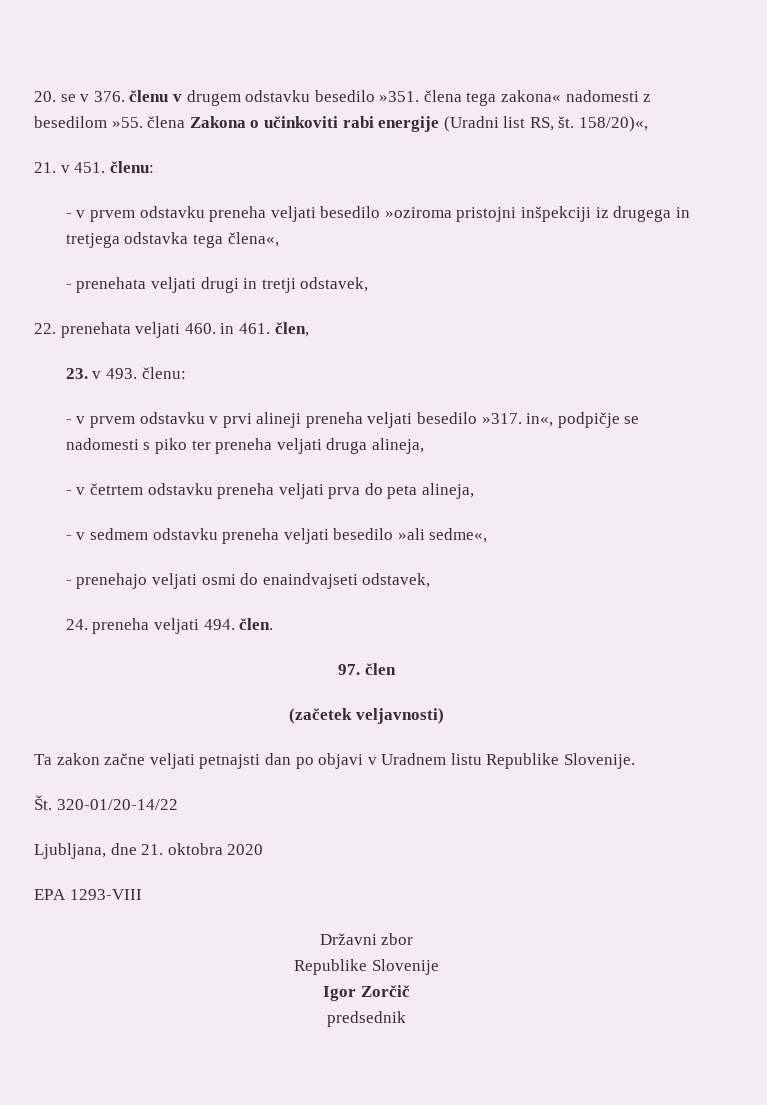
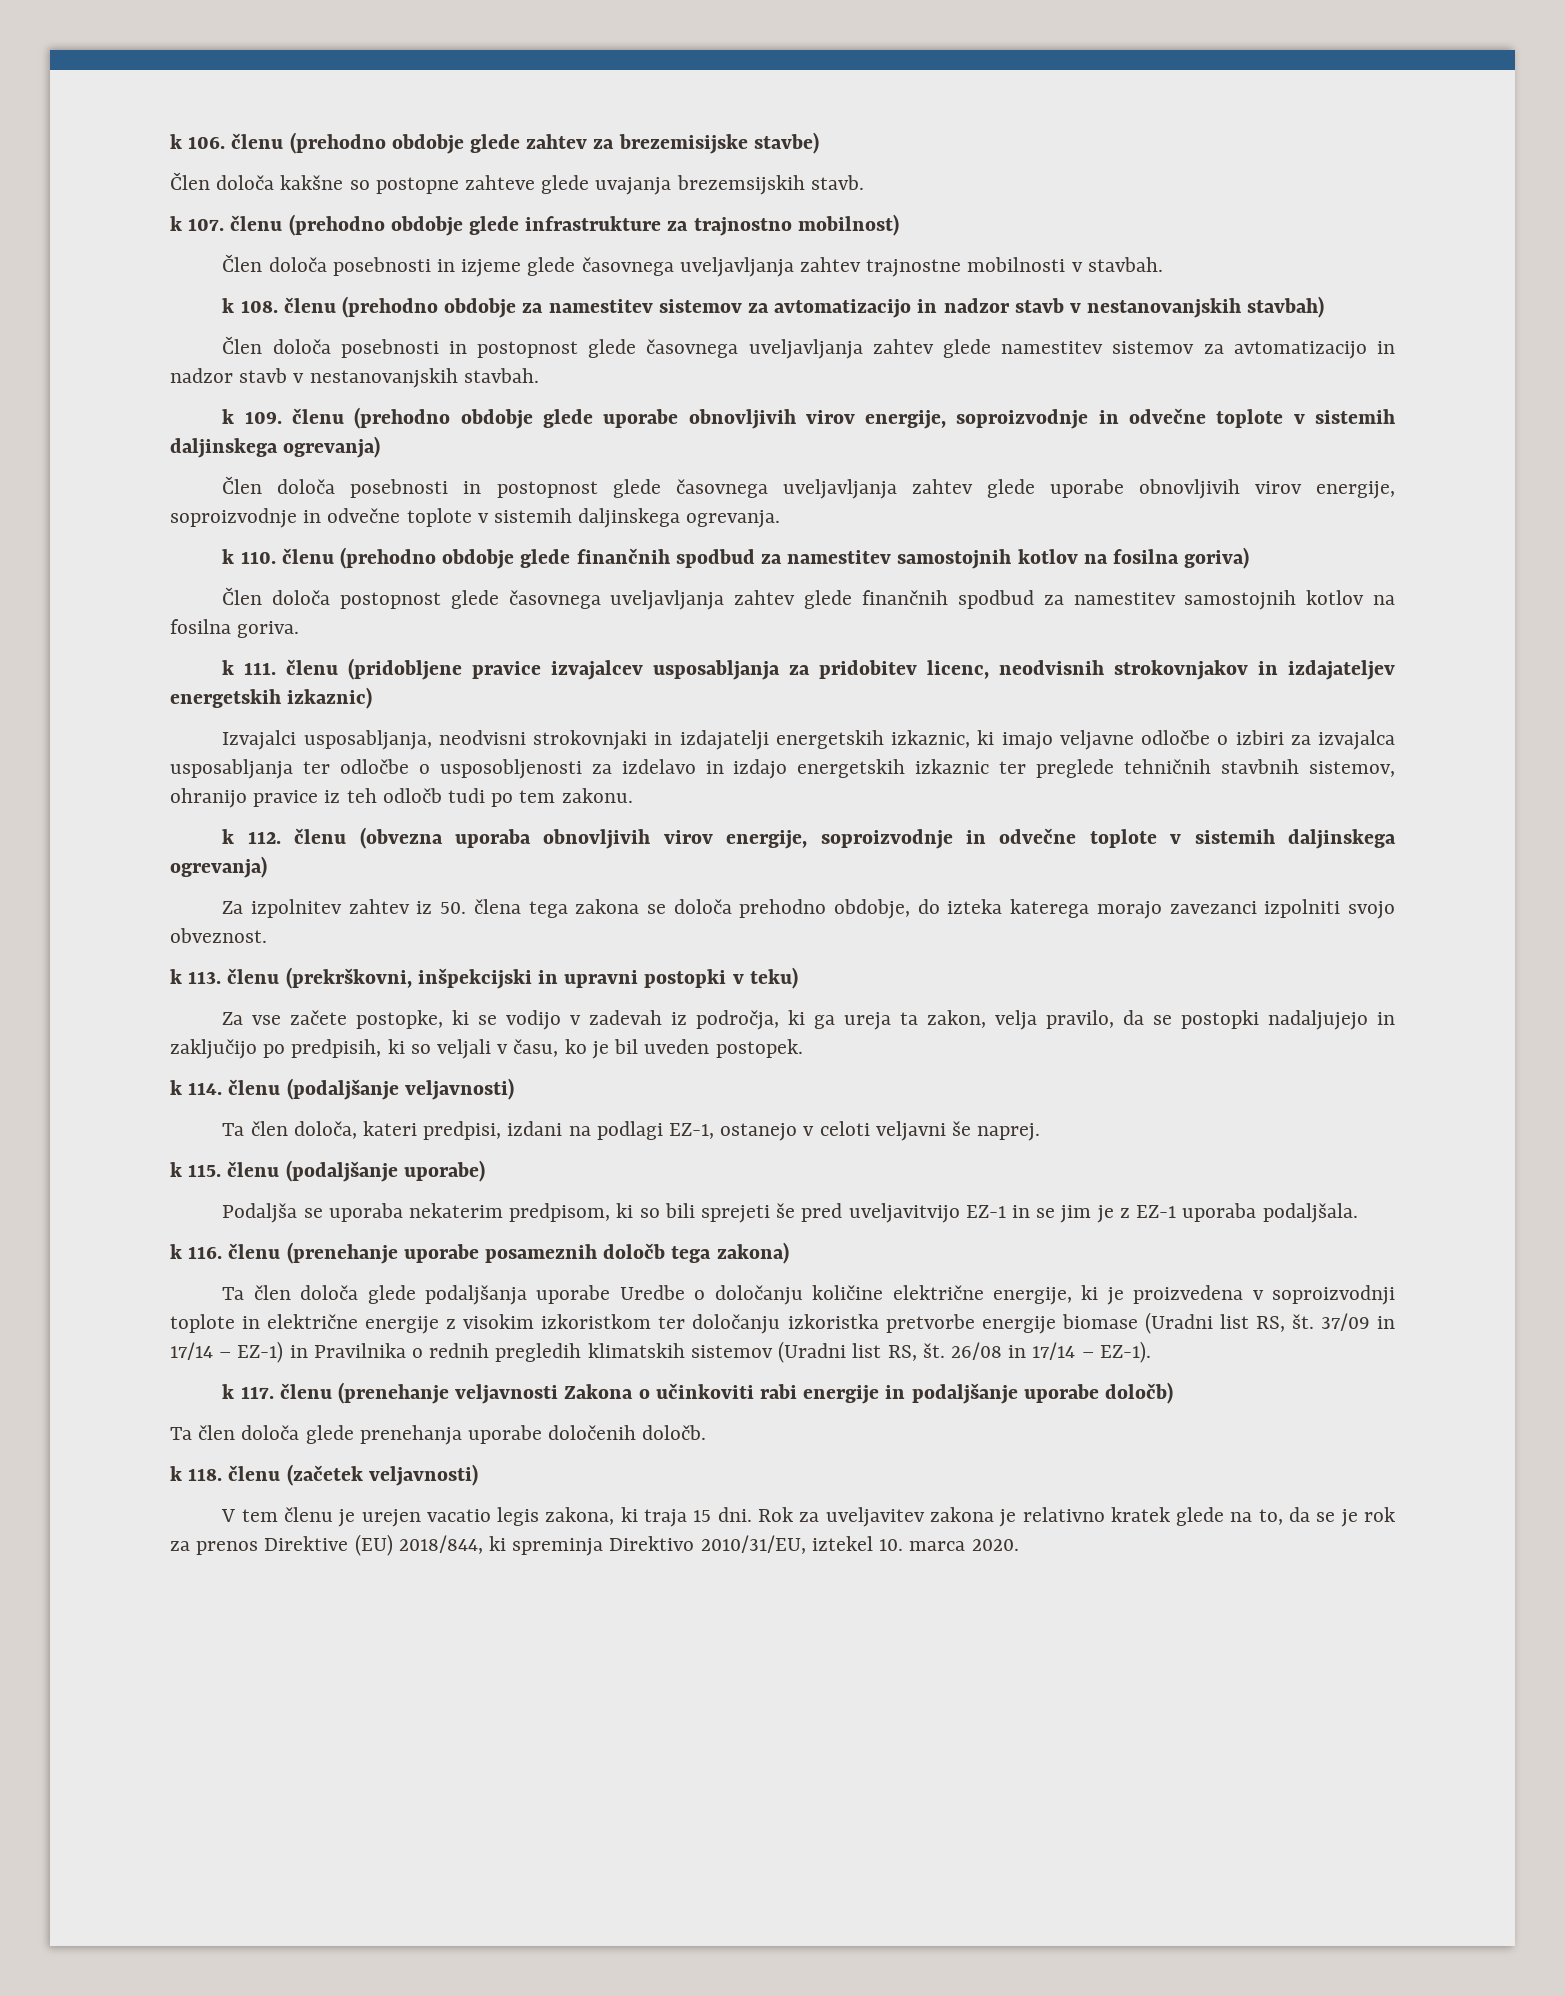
- 20. se v 376. členu v drugem odstavku besedilo »351. člena tega zakona« nadomesti z besedilom »55. člena Zakona o učinkoviti rabi energije (Uradni list RS, št. 158/20)«,
- 21. v 451. členu:
- - v prvem odstavku preneha veljati besedilo »oziroma pristojni inšpekciji iz drugega in tretjega odstavka tega člena«,
- - prenehata veljati drugi in tretji odstavek,
- 22. prenehata veljati 460. in 461. člen,
- 23. v 493. členu:
- - v prvem odstavku v prvi alineji preneha veljati besedilo »317. in«, podpičje se nadomesti s piko ter preneha veljati druga alineja,
- - v četrtem odstavku preneha veljati prva do peta alineja,
- - v sedmem odstavku preneha veljati besedilo »ali sedme«,
- - prenehajo veljati osmi do enaindvajseti odstavek,
- 24. preneha veljati 494. člen.
- 97. člen
- (začetek veljavnosti)
- Ta zakon začne veljati petnajsti dan po objavi v Uradnem listu Republike Slovenije.
- Št. 320-01/20-14/22
- Ljubljana, dne 21. oktobra 2020
- EPA 1293-VIII
- Državni zbor
- Republike Slovenije
- Igor Zorčič
- predsednik
+ k 106. členu (prehodno obdobje glede zahtev za brezemisijske stavbe)
+ Člen določa kakšne so postopne zahteve glede uvajanja brezemsijskih stavb.
+ k 107. členu (prehodno obdobje glede infrastrukture za trajnostno mobilnost)
+ Člen določa posebnosti in izjeme glede časovnega uveljavljanja zahtev trajnostne mobilnosti v stavbah.
+ k 108. členu (prehodno obdobje za namestitev sistemov za avtomatizacijo in nadzor stavb v nestanovanjskih stavbah)
+ Člen določa posebnosti in postopnost glede časovnega uveljavljanja zahtev glede namestitev sistemov za avtomatizacijo in nadzor stavb v nestanovanjskih stavbah.
+ k 109. členu (prehodno obdobje glede uporabe obnovljivih virov energije, soproizvodnje in odvečne toplote v sistemih daljinskega ogrevanja)
+ Člen določa posebnosti in postopnost glede časovnega uveljavljanja zahtev glede uporabe obnovljivih virov energije, soproizvodnje in odvečne toplote v sistemih daljinskega ogrevanja.
+ k 110. členu (prehodno obdobje glede finančnih spodbud za namestitev samostojnih kotlov na fosilna goriva)
+ Člen določa postopnost glede časovnega uveljavljanja zahtev glede finančnih spodbud za namestitev samostojnih kotlov na fosilna goriva.
+ k 111. členu (pridobljene pravice izvajalcev usposabljanja za pridobitev licenc, neodvisnih strokovnjakov in izdajateljev energetskih izkaznic)
+ Izvajalci usposabljanja, neodvisni strokovnjaki in izdajatelji energetskih izkaznic, ki imajo veljavne odločbe o izbiri za izvajalca usposabljanja ter odločbe o usposobljenosti za izdelavo in izdajo energetskih izkaznic ter preglede tehničnih stavbnih sistemov, ohranijo pravice iz teh odločb tudi po tem zakonu.
+ k 112. členu (obvezna uporaba obnovljivih virov energije, soproizvodnje in odvečne toplote v sistemih daljinskega ogrevanja)
+ Za izpolnitev zahtev iz 50. člena tega zakona se določa prehodno obdobje, do izteka katerega morajo zavezanci izpolniti svojo obveznost.
+ k 113. členu (prekrškovni, inšpekcijski in upravni postopki v teku)
+ Za vse začete postopke, ki se vodijo v zadevah iz področja, ki ga ureja ta zakon, velja pravilo, da se postopki nadaljujejo in zaključijo po predpisih, ki so veljali v času, ko je bil uveden postopek.
+ k 114. členu (podaljšanje veljavnosti)
+ Ta člen določa, kateri predpisi, izdani na podlagi EZ-1, ostanejo v celoti veljavni še naprej.
+ k 115. členu (podaljšanje uporabe)
+ Podaljša se uporaba nekaterim predpisom, ki so bili sprejeti še pred uveljavitvijo EZ-1 in se jim je z EZ-1 uporaba podaljšala.
+ k 116. členu (prenehanje uporabe posameznih določb tega zakona)
+ Ta člen določa glede podaljšanja uporabe Uredbe o določanju količine električne energije, ki je proizvedena v soproizvodnji toplote in električne energije z visokim izkoristkom ter določanju izkoristka pretvorbe energije biomase (Uradni list RS, št. 37/09 in 17/14 – EZ-1) in Pravilnika o rednih pregledih klimatskih sistemov (Uradni list RS, št. 26/08 in 17/14 – EZ-1).
+ k 117. členu (prenehanje veljavnosti Zakona o učinkoviti rabi energije in podaljšanje uporabe določb)
+ Ta člen določa glede prenehanja uporabe določenih določb.
+ k 118. členu (začetek veljavnosti)
+ V tem členu je urejen vacatio legis zakona, ki traja 15 dni. Rok za uveljavitev zakona je relativno kratek glede na to, da se je rok za prenos Direktive (EU) 2018/844, ki spreminja Direktivo 2010/31/EU, iztekel 10. marca 2020.

